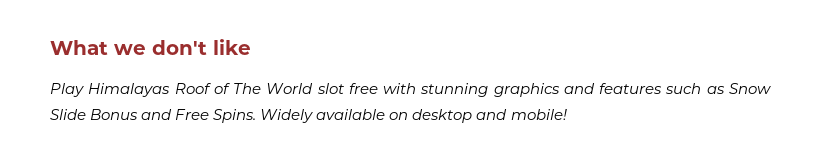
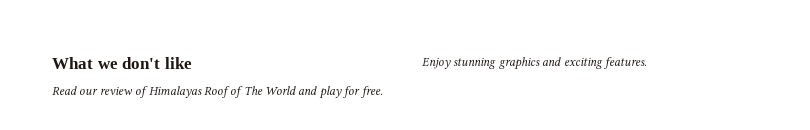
- Play Himalayas Roof of The World slot free with stunning graphics and features such as Snow Slide Bonus and Free Spins. Widely available on desktop and mobile!
+ Read our review of Himalayas Roof of The World and play for free. Enjoy stunning graphics and exciting features.

